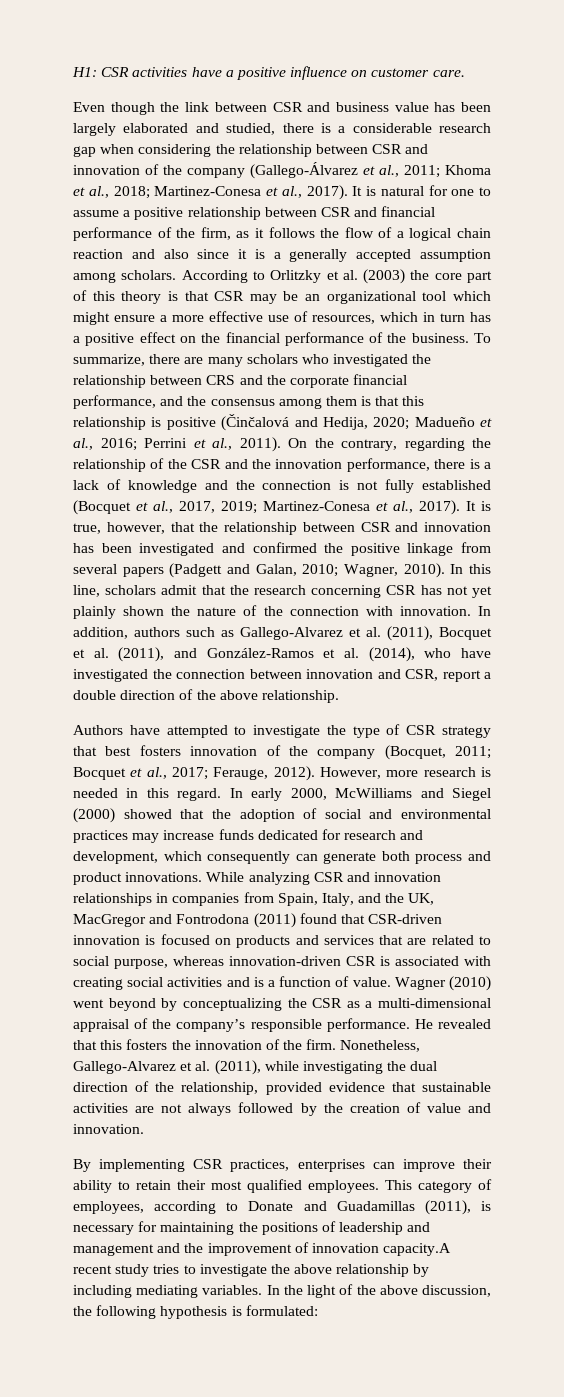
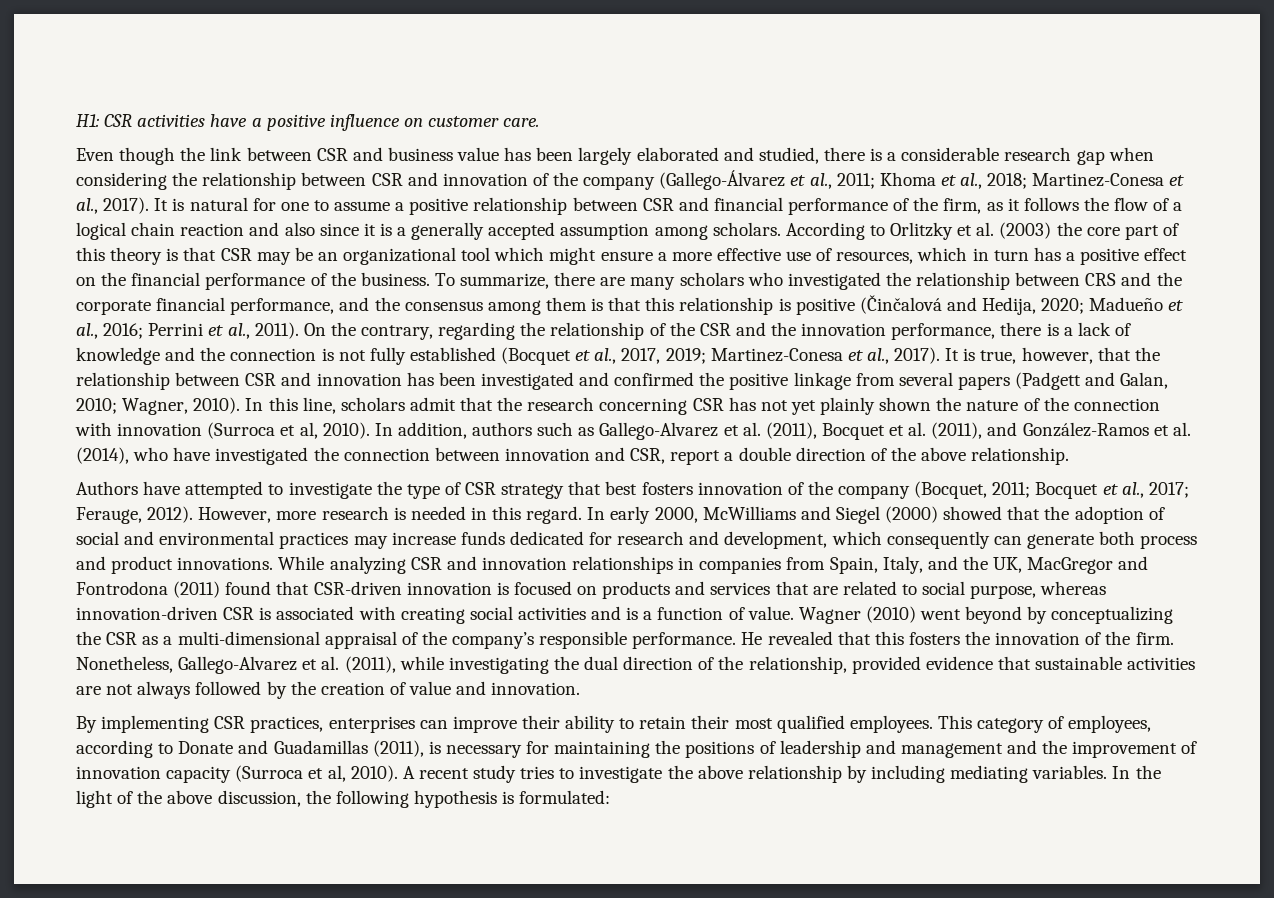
- In this line, scholars admit that the research concerning CSR has not yet plainly shown the nature of the connection with innovation.
+ In this line, scholars admit that the research concerning CSR has not yet plainly shown the nature of the connection with innovation (Surroca et al, 2010).
- This category of employees, according to Donate and Guadamillas (2011), is necessary for maintaining the positions of leadership and management and the improvement of innovation capacity.A recent study tries to investigate the above relationship by including mediating variables.
+ This category of employees, according to Donate and Guadamillas (2011), is necessary for maintaining the positions of leadership and management and the improvement of innovation capacity (Surroca et al, 2010). A recent study tries to investigate the above relationship by including mediating variables.

